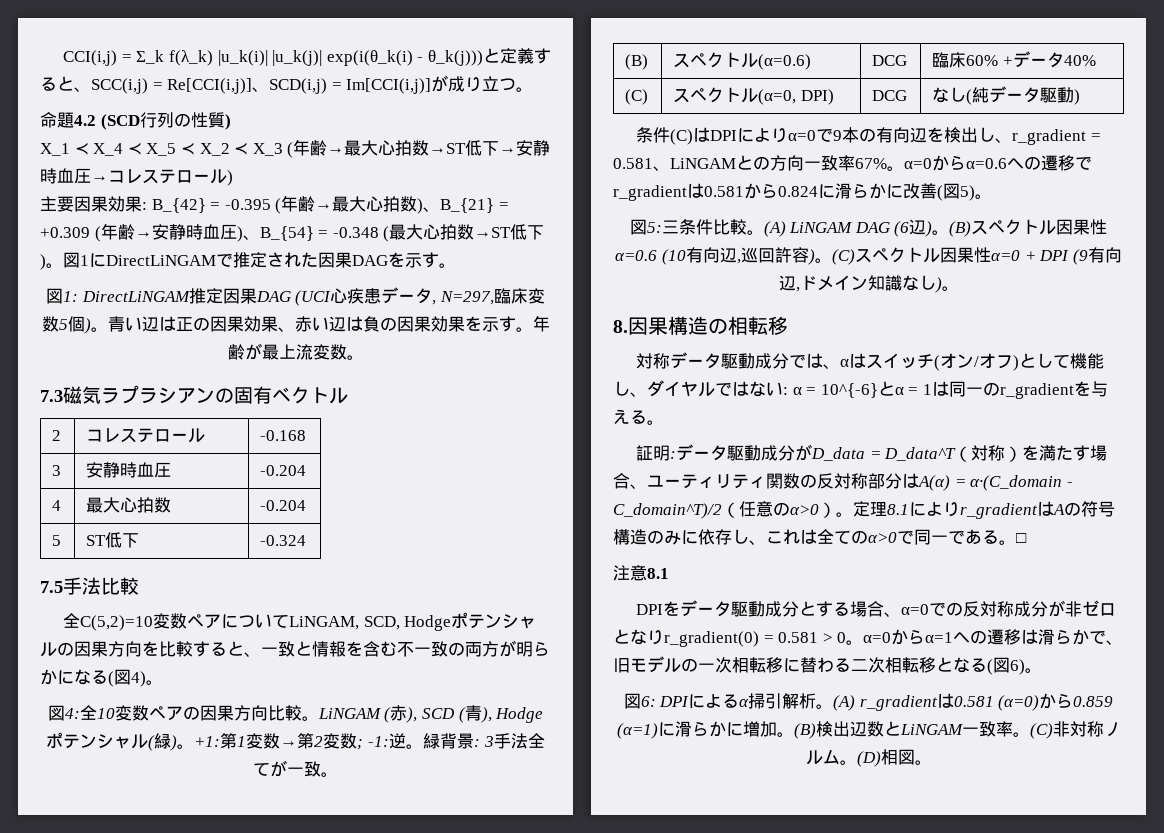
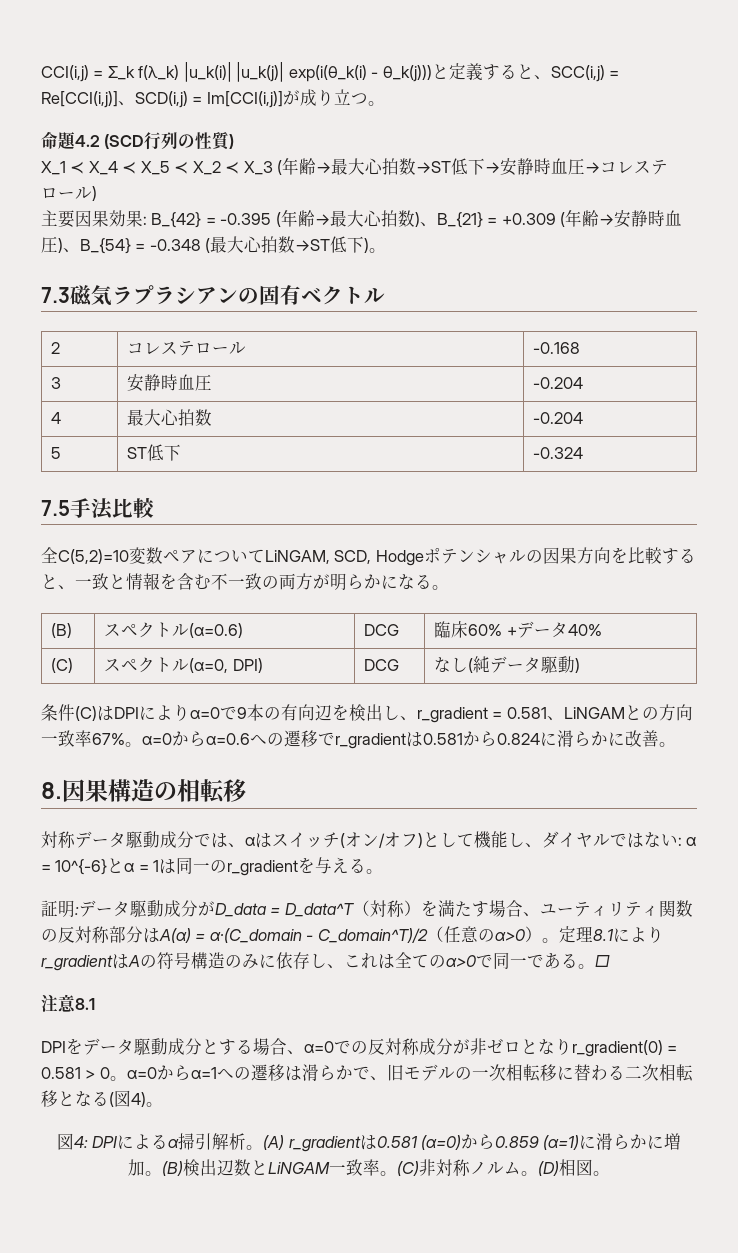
- 図1にDirectLiNGAMで推定された因果DAGを示す。
- 図1: DirectLiNGAM推定因果DAG (UCI心疾患データ, N=297,臨床変数5個)。青い辺は正の因果効果、赤い辺は負の因果効果を示す。年齢が最上流変数。
- 全C(5,2)=10変数ペアについてLiNGAM, SCD, Hodgeポテンシャルの因果方向を比較すると、一致と情報を含む不一致の両方が明らかになる(図4)。
- 図4:全10変数ペアの因果方向比較。LiNGAM (赤), SCD (青), Hodgeポテンシャル(緑)。+1:第1変数→第2変数; -1:逆。緑背景: 3手法全てが一致。
+ 全C(5,2)=10変数ペアについてLiNGAM, SCD, Hodgeポテンシャルの因果方向を比較すると、一致と情報を含む不一致の両方が明らかになる。
- 条件(C)はDPIによりα=0で9本の有向辺を検出し、r_gradient = 0.581、LiNGAMとの方向一致率67%。α=0からα=0.6への遷移でr_gradientは0.581から0.824に滑らかに改善(図5)。
- 図5:三条件比較。(A) LiNGAM DAG (6辺)。(B)スペクトル因果性α=0.6 (10有向辺,巡回許容)。(C)スペクトル因果性α=0 + DPI (9有向辺,ドメイン知識なし)。
+ 条件(C)はDPIによりα=0で9本の有向辺を検出し、r_gradient = 0.581、LiNGAMとの方向一致率67%。α=0からα=0.6への遷移でr_gradientは0.581から0.824に滑らかに改善。
- DPIをデータ駆動成分とする場合、α=0での反対称成分が非ゼロとなりr_gradient(0) = 0.581 > 0。α=0からα=1への遷移は滑らかで、旧モデルの一次相転移に替わる二次相転移となる(図6)。
- 図6: DPIによるα掃引解析。
+ DPIをデータ駆動成分とする場合、α=0での反対称成分が非ゼロとなりr_gradient(0) = 0.581 > 0。α=0からα=1への遷移は滑らかで、旧モデルの一次相転移に替わる二次相転移となる(図4)。
+ 図4: DPIによるα掃引解析。

